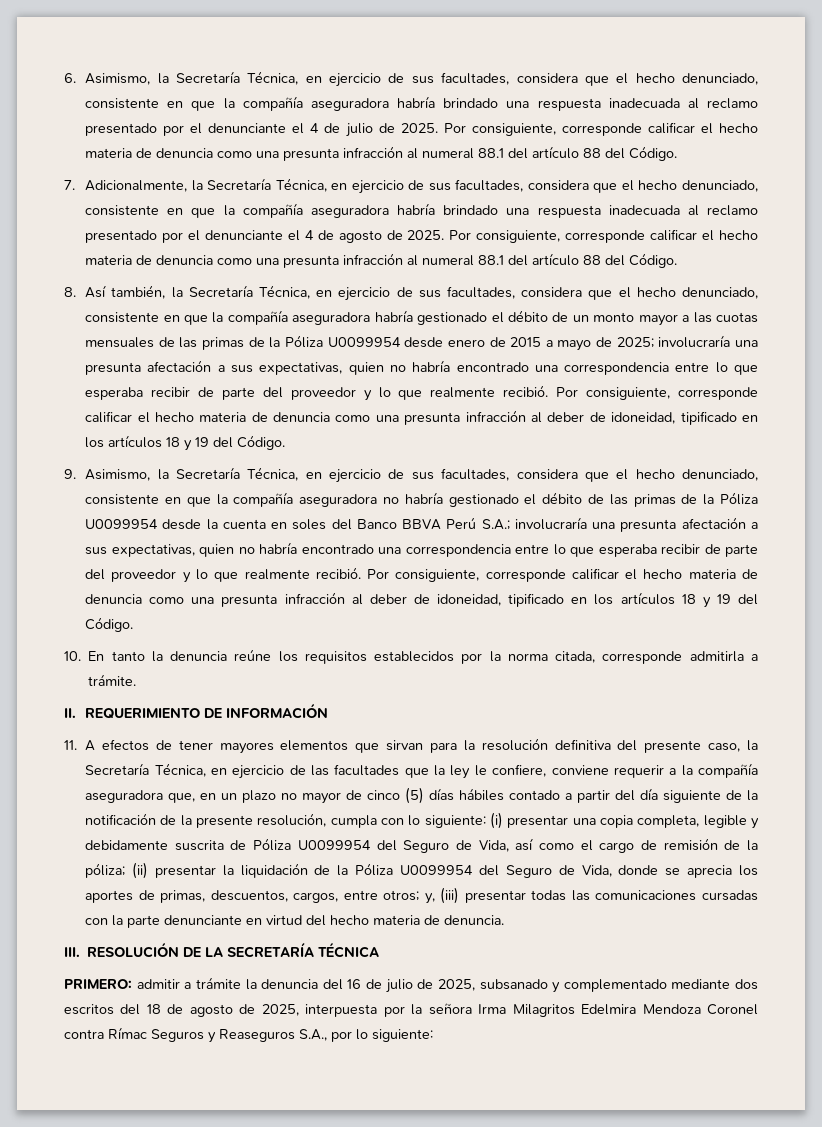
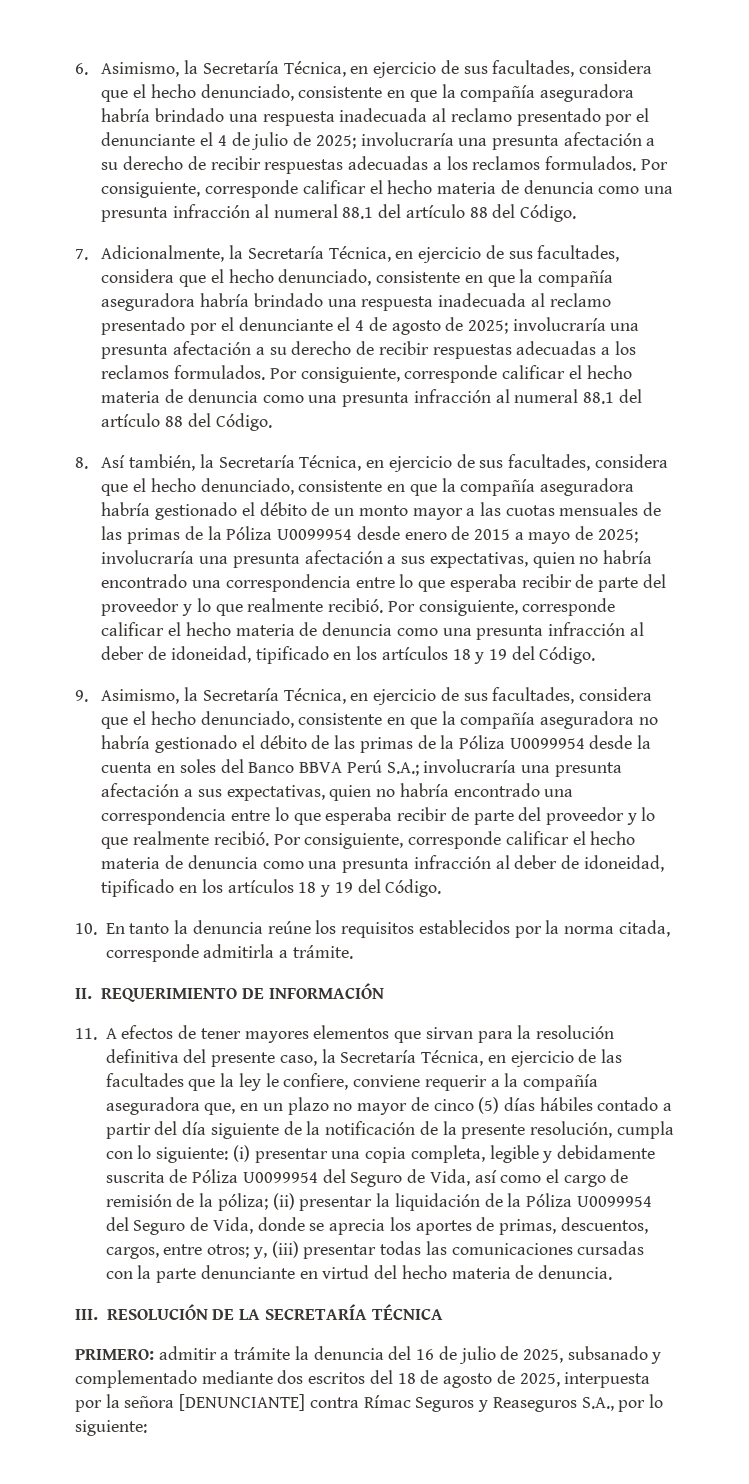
- 6. Asimismo, la Secretaría Técnica, en ejercicio de sus facultades, considera que el hecho denunciado, consistente en que la compañía aseguradora habría brindado una respuesta inadecuada al reclamo presentado por el denunciante el 4 de julio de 2025.
+ 6. Asimismo, la Secretaría Técnica, en ejercicio de sus facultades, considera que el hecho denunciado, consistente en que la compañía aseguradora habría brindado una respuesta inadecuada al reclamo presentado por el denunciante el 4 de julio de 2025; involucraría una presunta afectación a su derecho de recibir respuestas adecuadas a los reclamos formulados.
- 7. Adicionalmente, la Secretaría Técnica, en ejercicio de sus facultades, considera que el hecho denunciado, consistente en que la compañía aseguradora habría brindado una respuesta inadecuada al reclamo presentado por el denunciante el 4 de agosto de 2025.
+ 7. Adicionalmente, la Secretaría Técnica, en ejercicio de sus facultades, considera que el hecho denunciado, consistente en que la compañía aseguradora habría brindado una respuesta inadecuada al reclamo presentado por el denunciante el 4 de agosto de 2025; involucraría una presunta afectación a su derecho de recibir respuestas adecuadas a los reclamos formulados.
- PRIMERO: admitir a trámite la denuncia del 16 de julio de 2025, subsanado y complementado mediante dos escritos del 18 de agosto de 2025, interpuesta por la señora Irma Milagritos Edelmira Mendoza Coronel contra Rímac Seguros y Reaseguros S.A., por lo siguiente:
+ PRIMERO: admitir a trámite la denuncia del 16 de julio de 2025, subsanado y complementado mediante dos escritos del 18 de agosto de 2025, interpuesta por la señora [DENUNCIANTE] contra Rímac Seguros y Reaseguros S.A., por lo siguiente:

